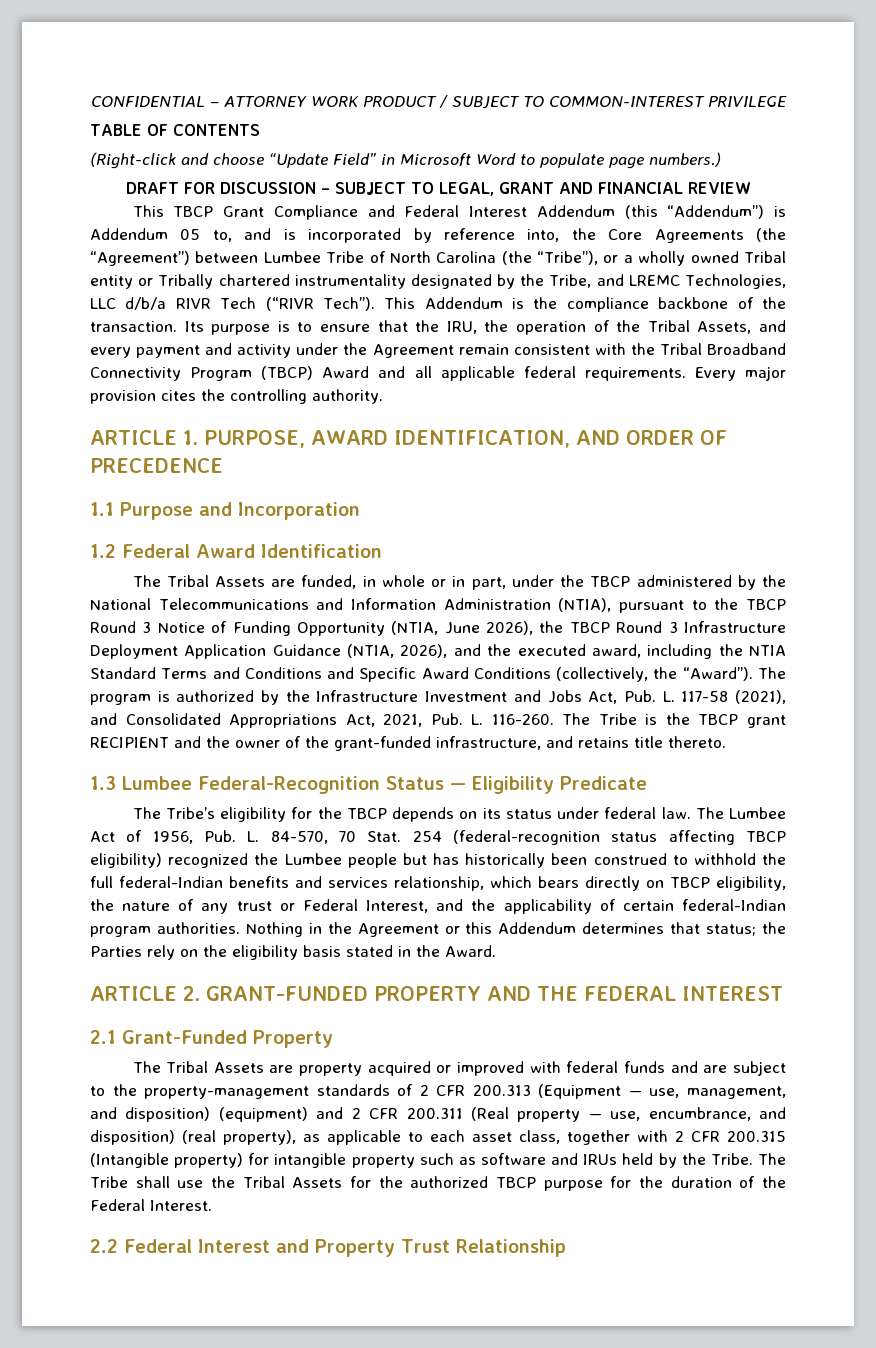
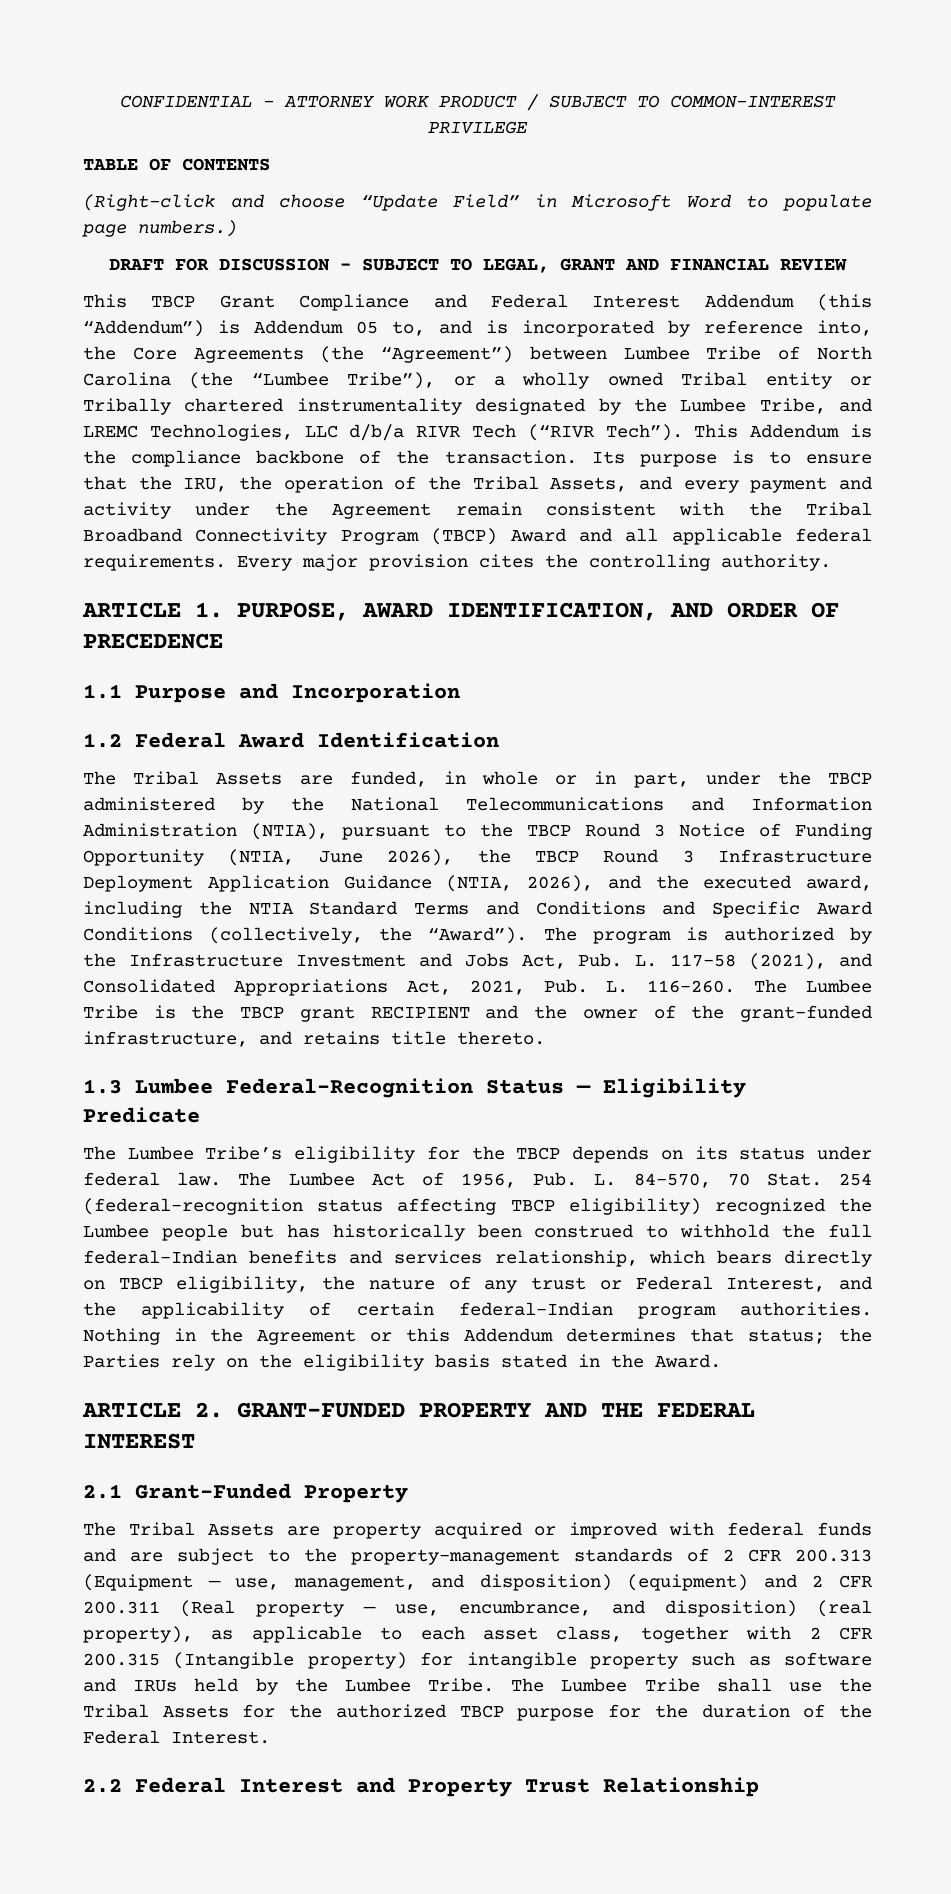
- This TBCP Grant Compliance and Federal Interest Addendum (this “Addendum”) is Addendum 05 to, and is incorporated by reference into, the Core Agreements (the “Agreement”) between Lumbee Tribe of North Carolina (the “Tribe”), or a wholly owned Tribal entity or Tribally chartered instrumentality designated by the Tribe, and LREMC Technologies, LLC d/b/a RIVR Tech (“RIVR Tech”).
+ This TBCP Grant Compliance and Federal Interest Addendum (this “Addendum”) is Addendum 05 to, and is incorporated by reference into, the Core Agreements (the “Agreement”) between Lumbee Tribe of North Carolina (the “Lumbee Tribe”), or a wholly owned Tribal entity or Tribally chartered instrumentality designated by the Lumbee Tribe, and LREMC Technologies, LLC d/b/a RIVR Tech (“RIVR Tech”).
- The Tribe is the TBCP grant RECIPIENT and the owner of the grant-funded infrastructure, and retains title thereto.
+ The Lumbee Tribe is the TBCP grant RECIPIENT and the owner of the grant-funded infrastructure, and retains title thereto.
- The Tribe’s eligibility for the TBCP depends on its status under federal law.
+ The Lumbee Tribe’s eligibility for the TBCP depends on its status under federal law.
- The Tribal Assets are property acquired or improved with federal funds and are subject to the property-management standards of 2 CFR 200.313 (Equipment — use, management, and disposition) (equipment) and 2 CFR 200.311 (Real property — use, encumbrance, and disposition) (real property), as applicable to each asset class, together with 2 CFR 200.315 (Intangible property) for intangible property such as software and IRUs held by the Tribe.
+ The Tribal Assets are property acquired or improved with federal funds and are subject to the property-management standards of 2 CFR 200.313 (Equipment — use, management, and disposition) (equipment) and 2 CFR 200.311 (Real property — use, encumbrance, and disposition) (real property), as applicable to each asset class, together with 2 CFR 200.315 (Intangible property) for intangible property such as software and IRUs held by the Lumbee Tribe.
- The Tribe shall use the Tribal Assets for the authorized TBCP purpose for the duration of the Federal Interest.
+ The Lumbee Tribe shall use the Tribal Assets for the authorized TBCP purpose for the duration of the Federal Interest.

